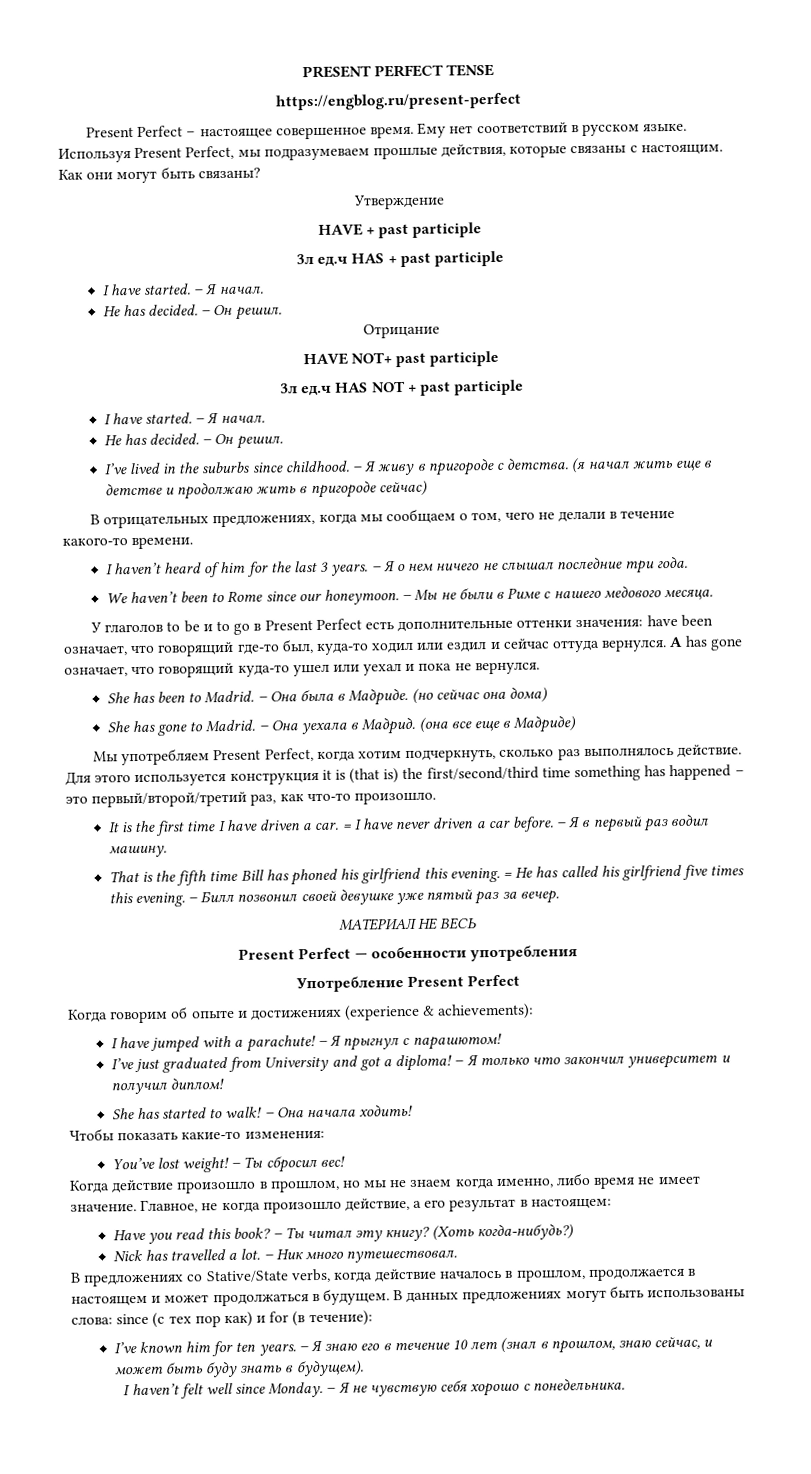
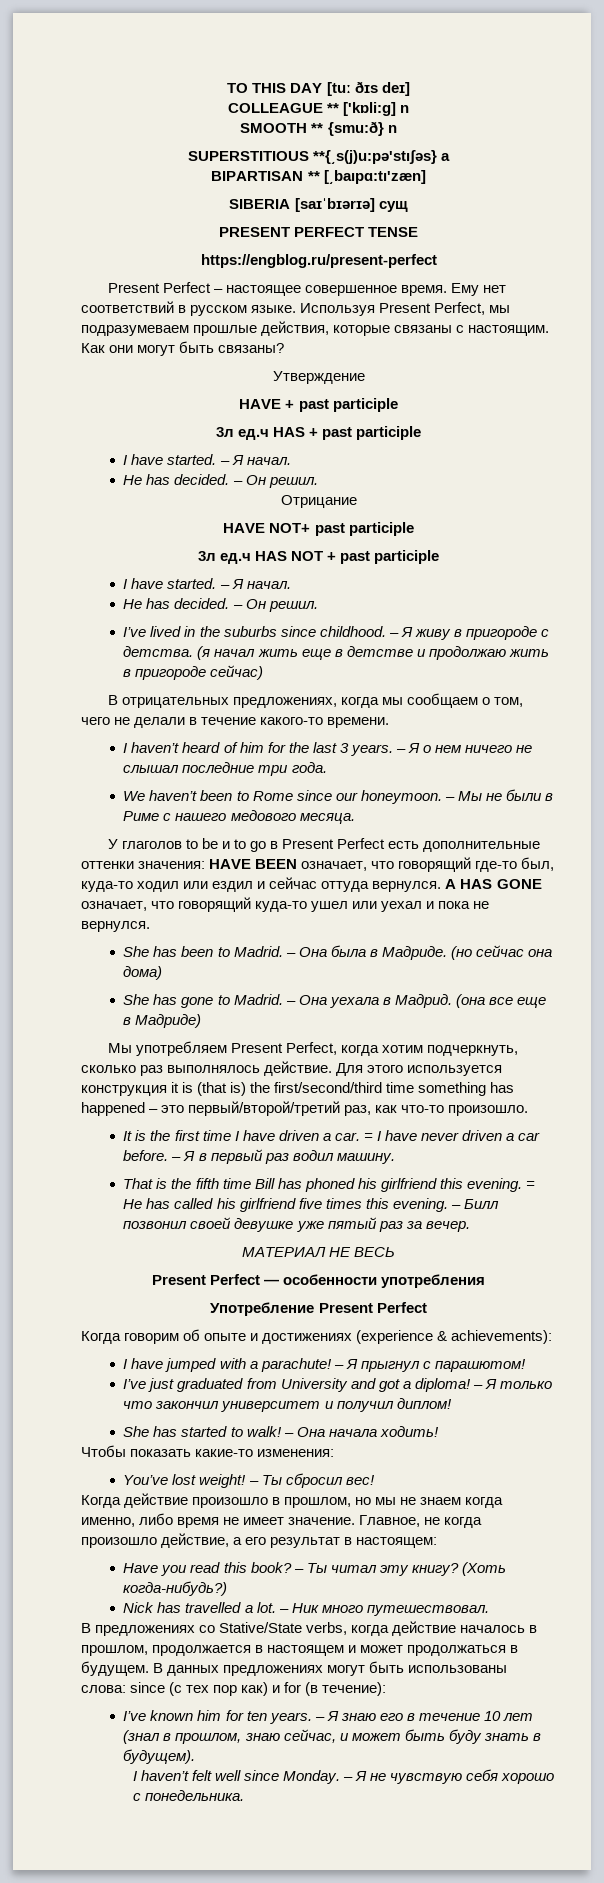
+ TO THIS DAY [tuː ðɪs deɪ]
+ COLLEAGUE ** [ʹkɒli:g] n
+ SMOOTH ** {smu:ð} n
+ SUPERSTITIOUS **{͵s(j)u:pəʹstıʃəs} a
+ BIPARTISAN ** [͵baıpɑ:tıʹzæn]
+ SIBERIA [saɪˈbɪərɪə] сущ
- У глаголов to be и to go в Present Perfect есть дополнительные оттенки значения: have been означает, что говорящий где-то был, куда-то ходил или ездил и сейчас оттуда вернулся.
+ У глаголов to be и to go в Present Perfect есть дополнительные оттенки значения: HAVE BEEN означает, что говорящий где-то был, куда-то ходил или ездил и сейчас оттуда вернулся.
- А has gone означает, что говорящий куда-то ушел или уехал и пока не вернулся.
+ А HAS GONE означает, что говорящий куда-то ушел или уехал и пока не вернулся.

